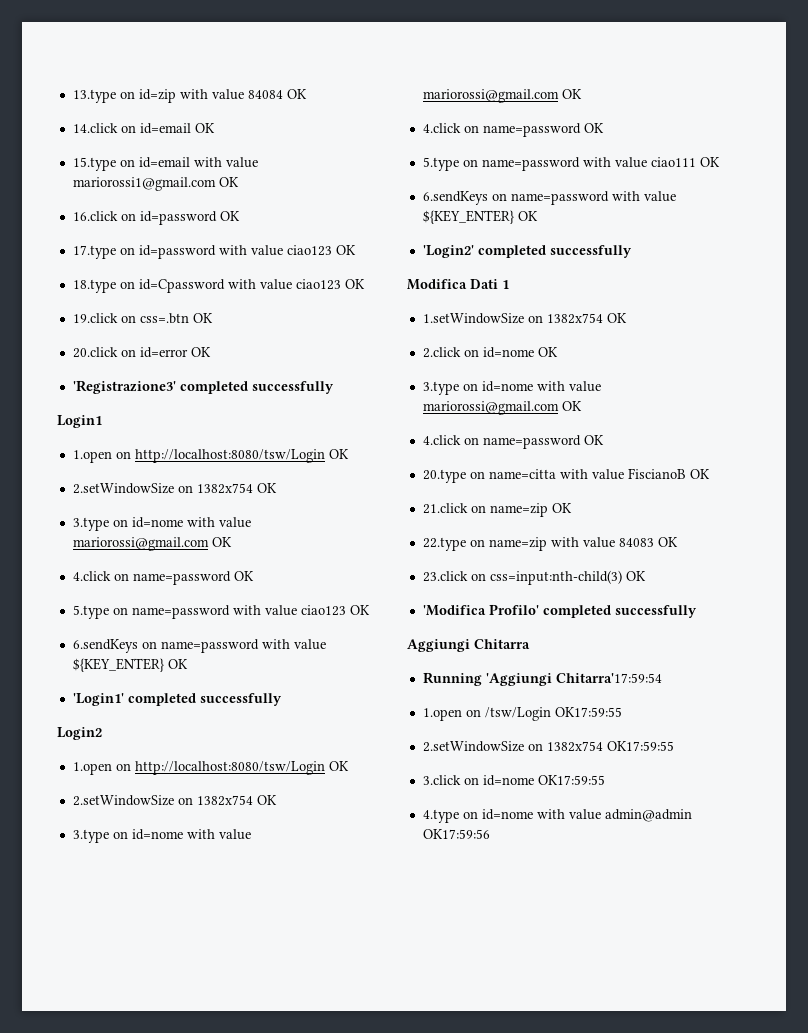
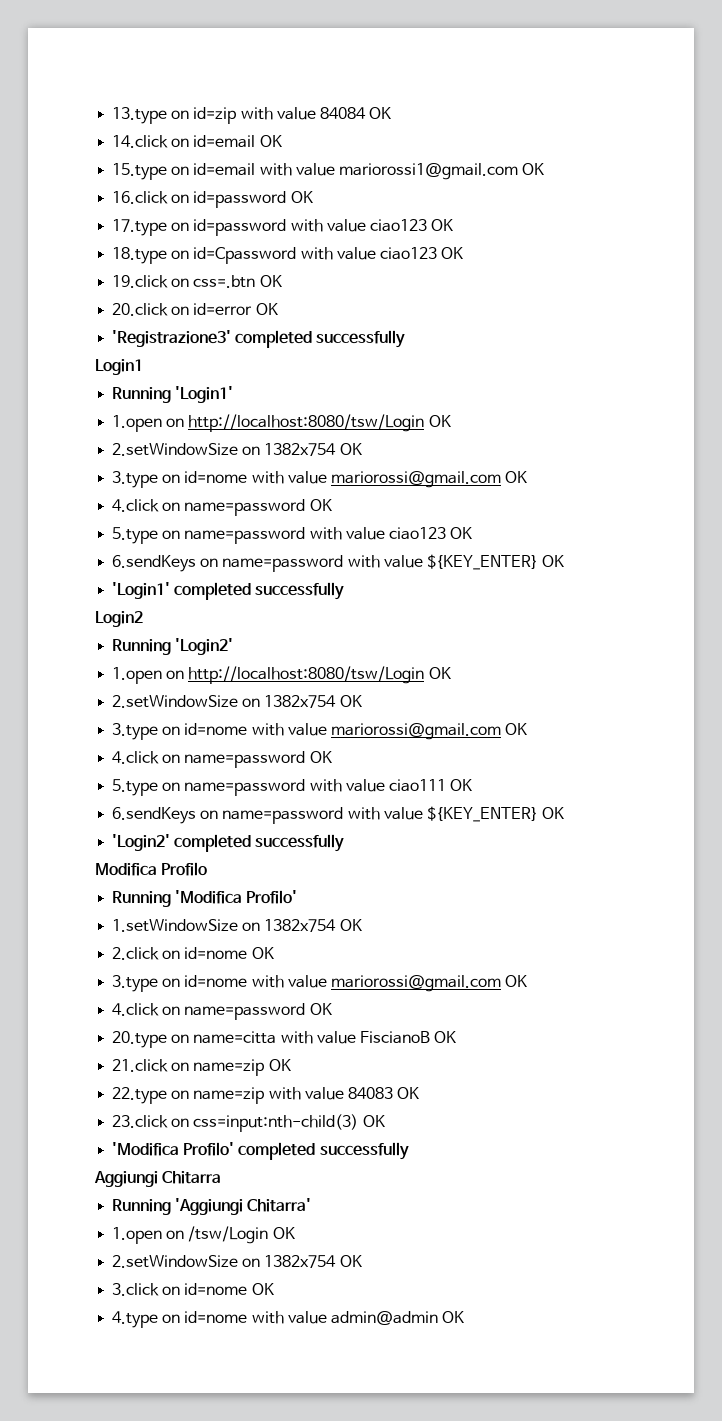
+ Running 'Login1'
+ Running 'Login2'
- Modifica Dati 1
+ Modifica Profilo
+ Running 'Modifica Profilo'
- Running 'Aggiungi Chitarra'17:59:54
+ Running 'Aggiungi Chitarra'
- 1.open on /tsw/Login OK17:59:55
- 2.setWindowSize on 1382x754 OK17:59:55
+ 1.open on /tsw/Login OK
+ 2.setWindowSize on 1382x754 OK
- 3.click on id=nome OK17:59:55
+ 3.click on id=nome OK
- 4.type on id=nome with value admin@admin OK17:59:56
+ 4.type on id=nome with value admin@admin OK

